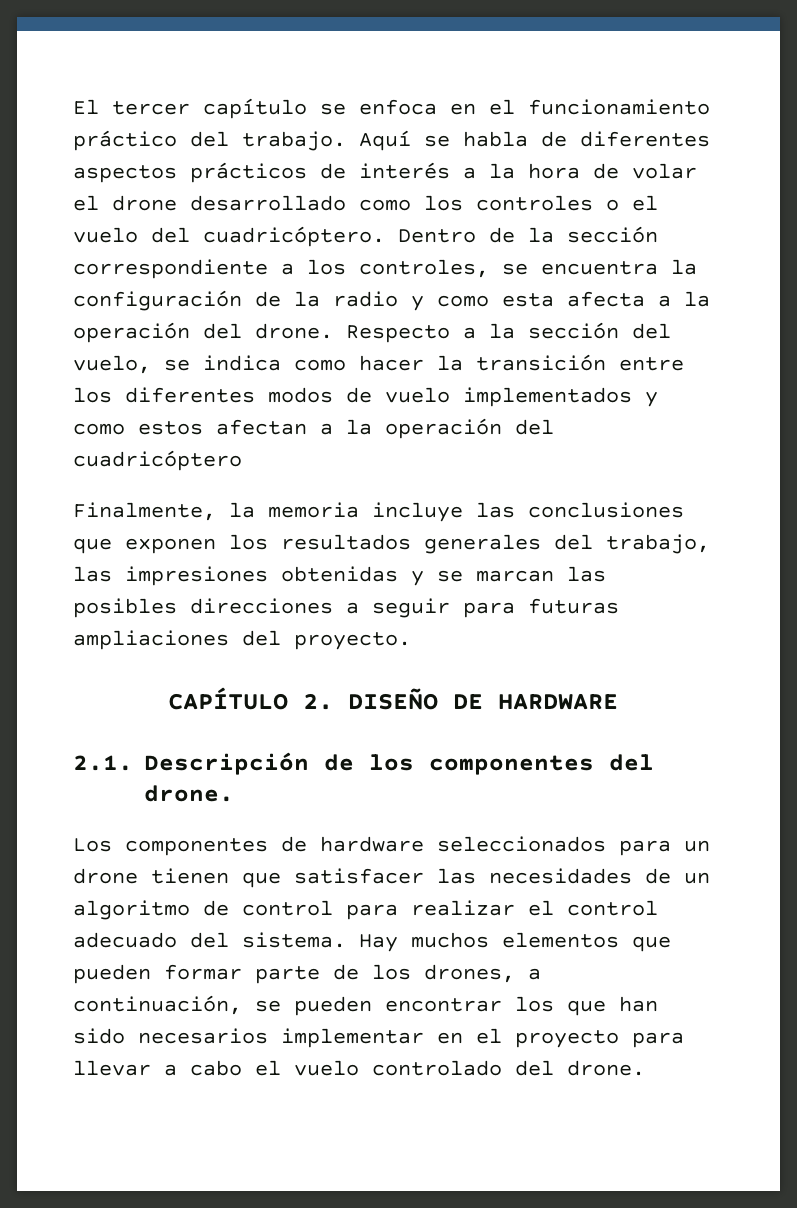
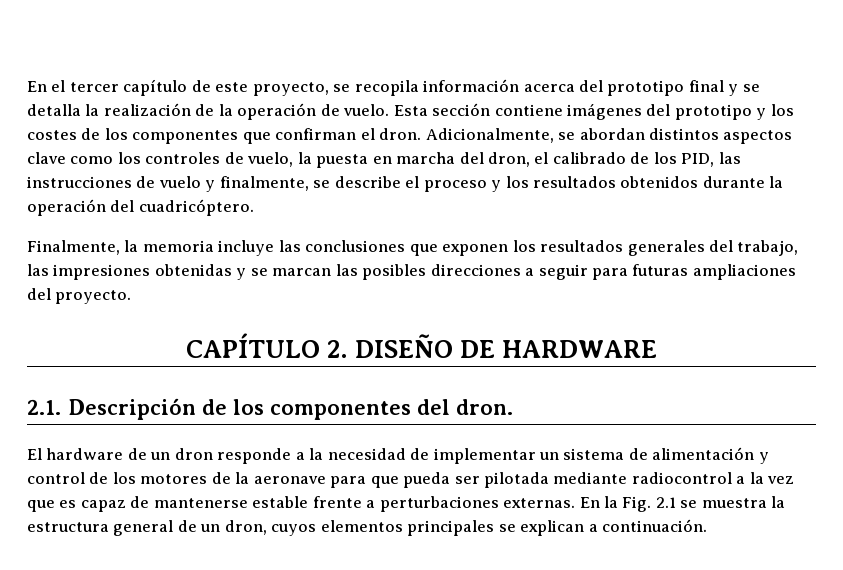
- El tercer capítulo se enfoca en el funcionamiento práctico del trabajo. Aquí se habla de diferentes aspectos prácticos de interés a la hora de volar el drone desarrollado como los controles o el vuelo del cuadricóptero. Dentro de la sección correspondiente a los controles, se encuentra la configuración de la radio y como esta afecta a la operación del drone. Respecto a la sección del vuelo, se indica como hacer la transición entre los diferentes modos de vuelo implementados y como estos afectan a la operación del cuadricóptero
+ En el tercer capítulo de este proyecto, se recopila información acerca del prototipo final y se detalla la realización de la operación de vuelo. Esta sección contiene imágenes del prototipo y los costes de los componentes que confirman el dron. Adicionalmente, se abordan distintos aspectos clave como los controles de vuelo, la puesta en marcha del dron, el calibrado de los PID, las instrucciones de vuelo y finalmente, se describe el proceso y los resultados obtenidos durante la operación del cuadricóptero.
- 2.1. Descripción de los componentes del drone.
- Los componentes de hardware seleccionados para un drone tienen que satisfacer las necesidades de un algoritmo de control para realizar el control adecuado del sistema. Hay muchos elementos que pueden formar parte de los drones, a continuación, se pueden encontrar los que han sido necesarios implementar en el proyecto para llevar a cabo el vuelo controlado del drone.
+ 2.1. Descripción de los componentes del dron.
+ El hardware de un dron responde a la necesidad de implementar un sistema de alimentación y control de los motores de la aeronave para que pueda ser pilotada mediante radiocontrol a la vez que es capaz de mantenerse estable frente a perturbaciones externas. En la Fig. 2.1 se muestra la estructura general de un dron, cuyos elementos principales se explican a continuación.

